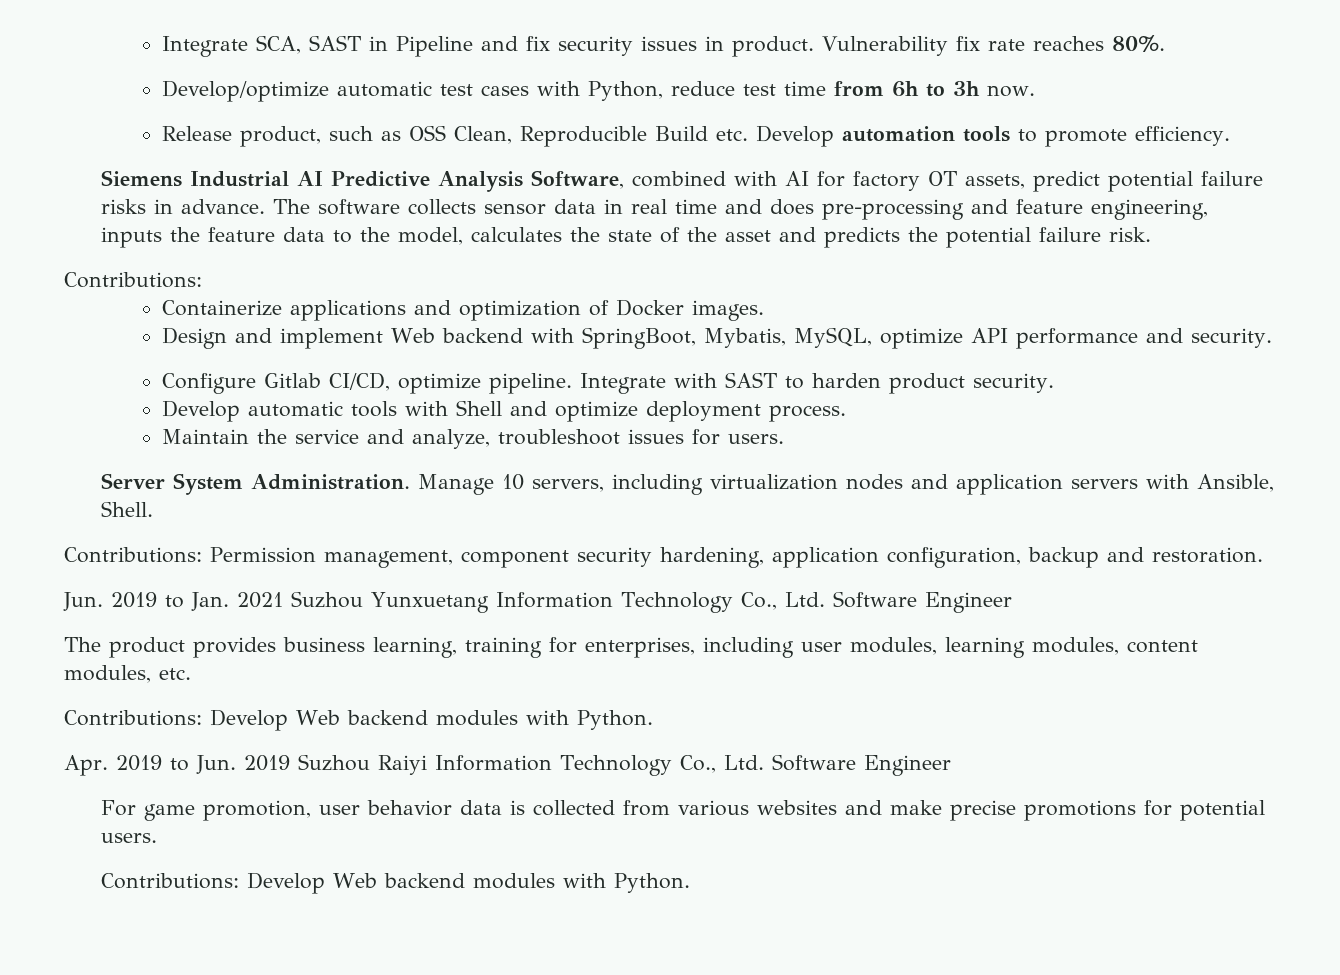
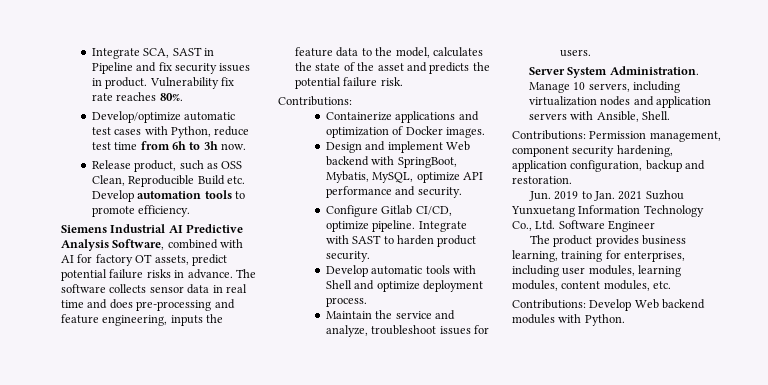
- Apr. 2019 to Jun. 2019 Suzhou Raiyi Information Technology Co., Ltd. Software Engineer
- For game promotion, user behavior data is collected from various websites and make precise promotions for potential users.
- Contributions: Develop Web backend modules with Python.

